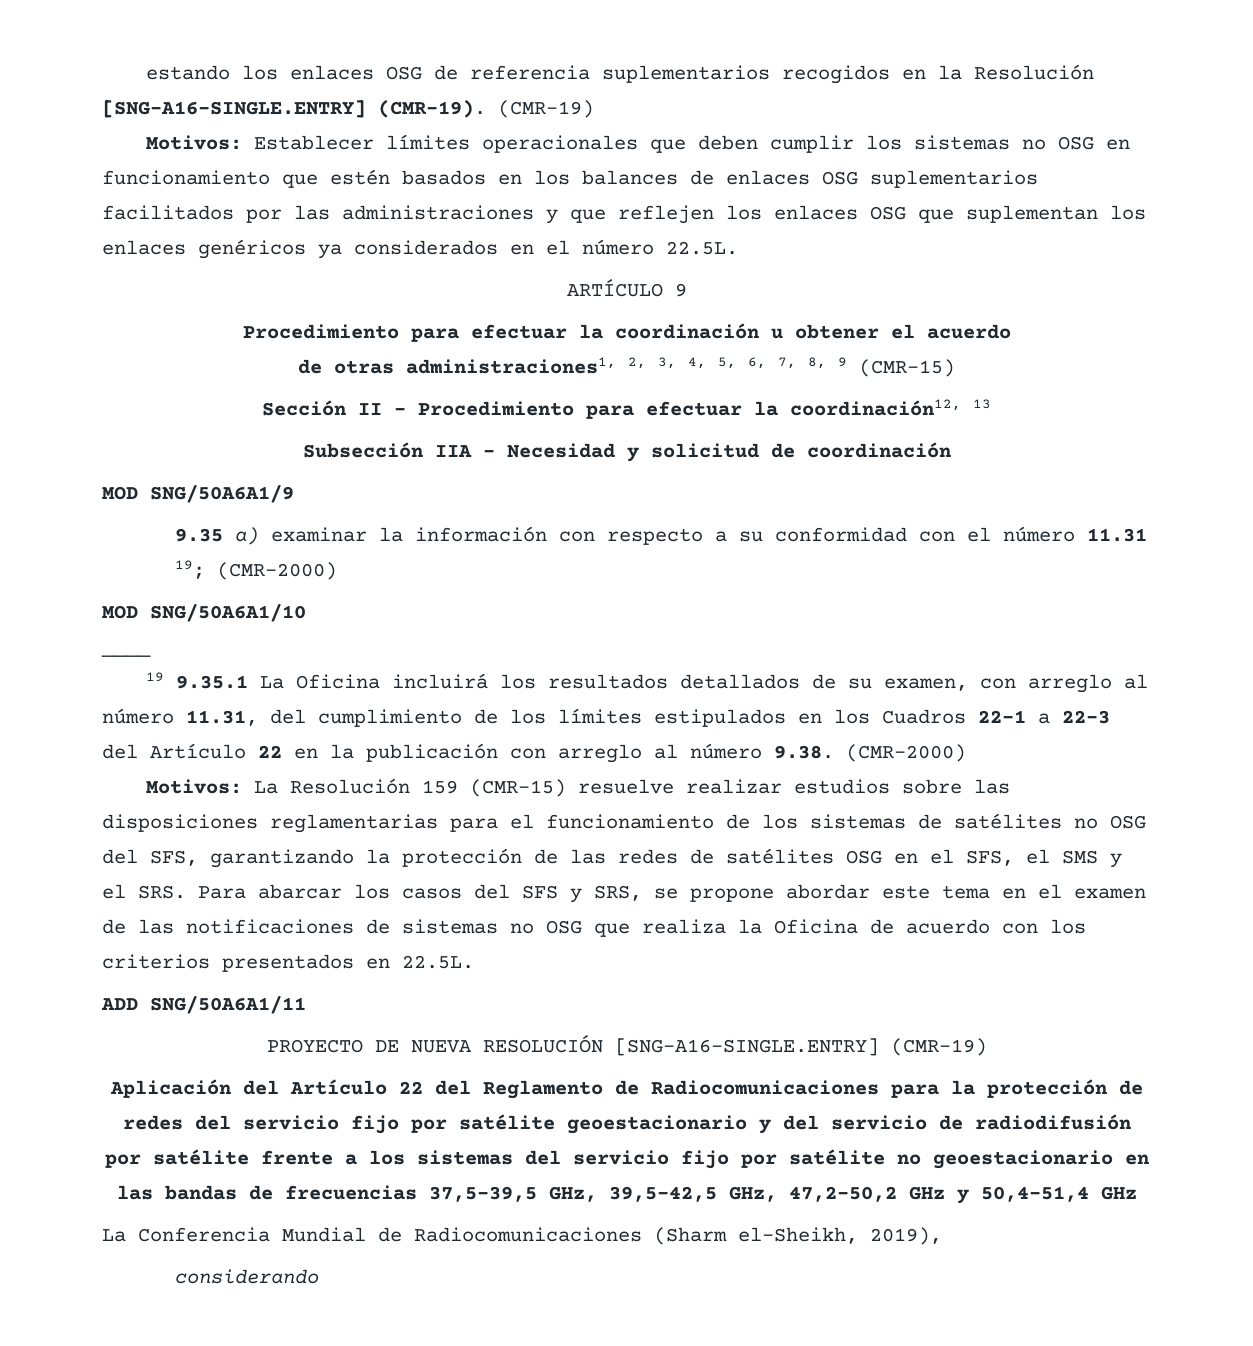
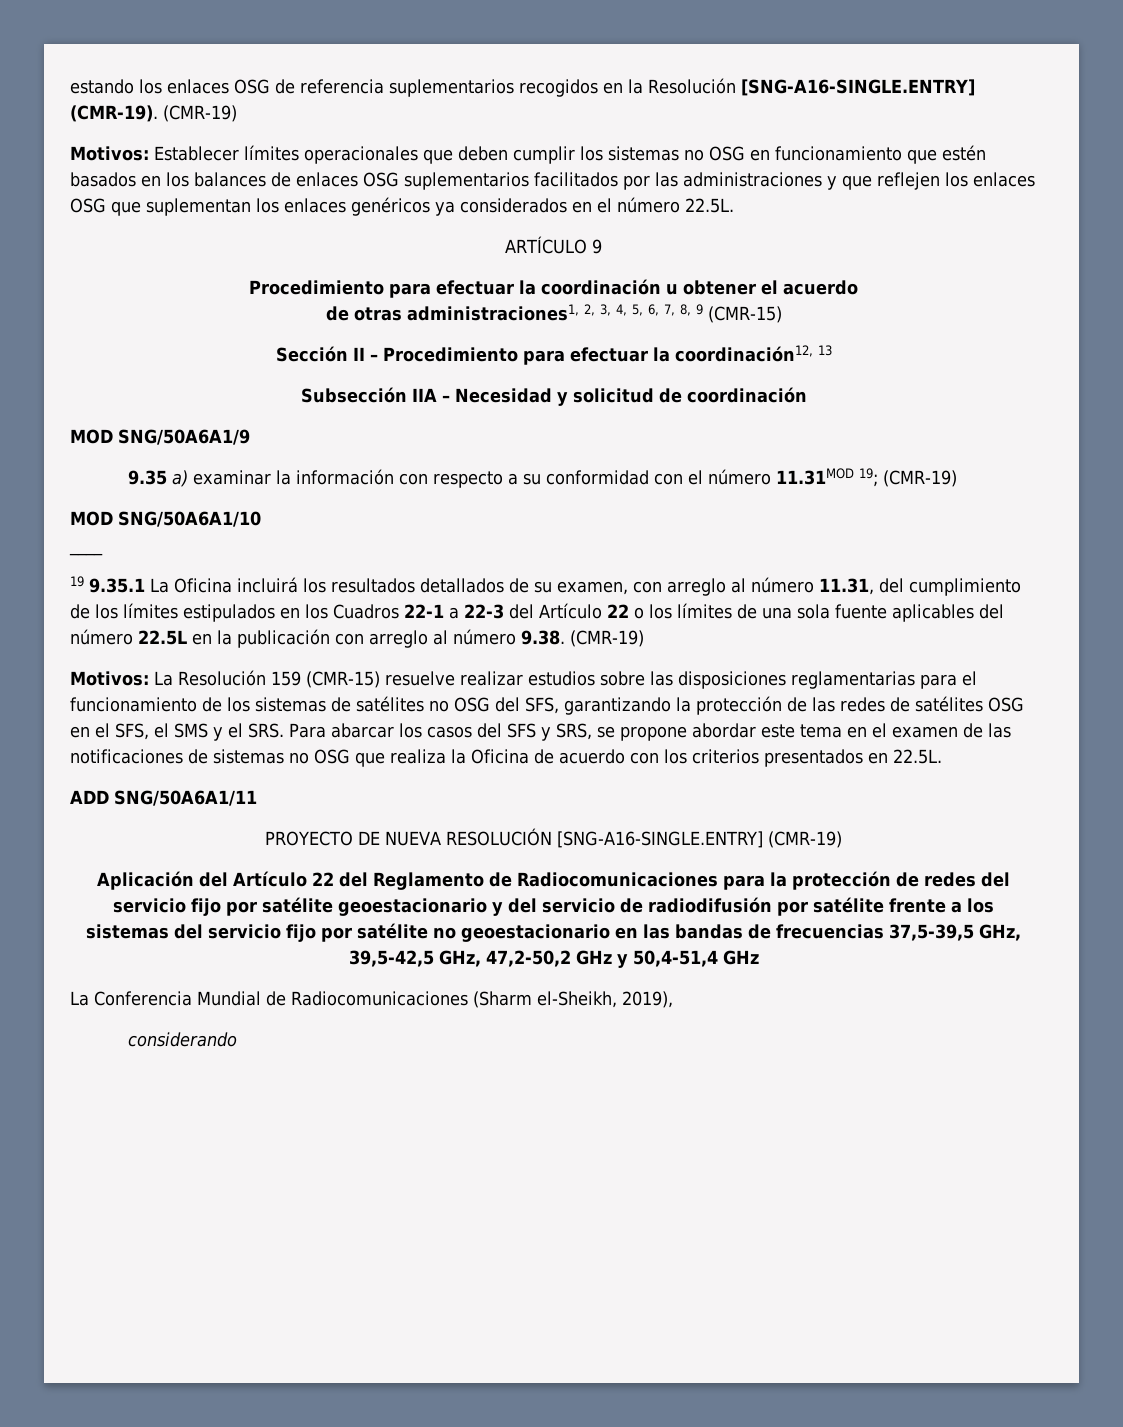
- 9.35 a) examinar la información con respecto a su conformidad con el número 11.31 19; (CMR-2000)
+ 9.35 a) examinar la información con respecto a su conformidad con el número 11.31MOD 19; (CMR-19)
- 19 9.35.1 La Oficina incluirá los resultados detallados de su examen, con arreglo al número 11.31, del cumplimiento de los límites estipulados en los Cuadros 22-1 a 22-3 del Artículo 22 en la publicación con arreglo al número 9.38. (CMR-2000)
+ 19 9.35.1 La Oficina incluirá los resultados detallados de su examen, con arreglo al número 11.31, del cumplimiento de los límites estipulados en los Cuadros 22-1 a 22-3 del Artículo 22 o los límites de una sola fuente aplicables del número 22.5L en la publicación con arreglo al número 9.38. (CMR-19)

